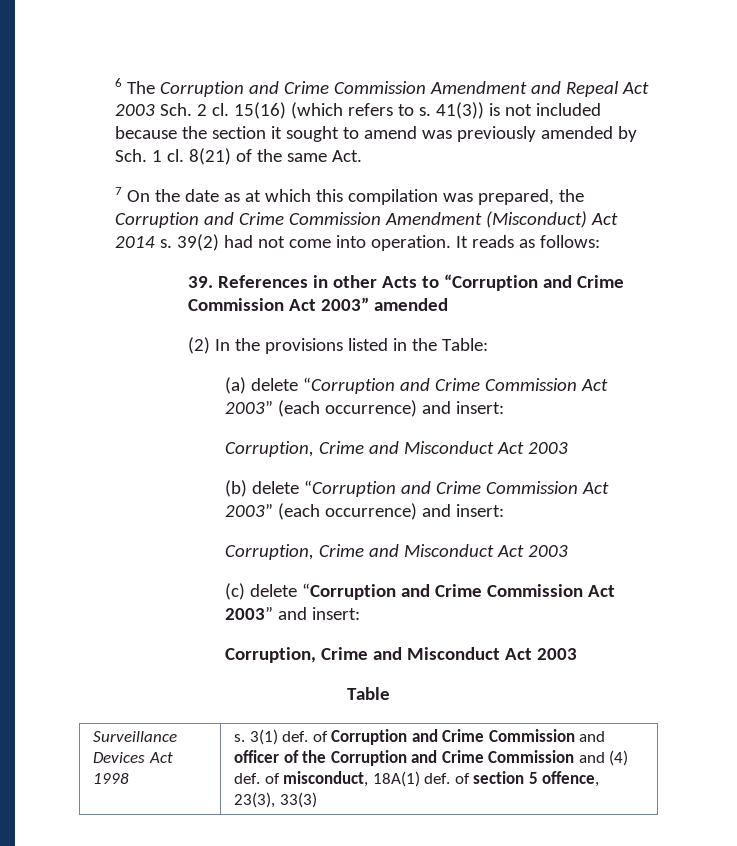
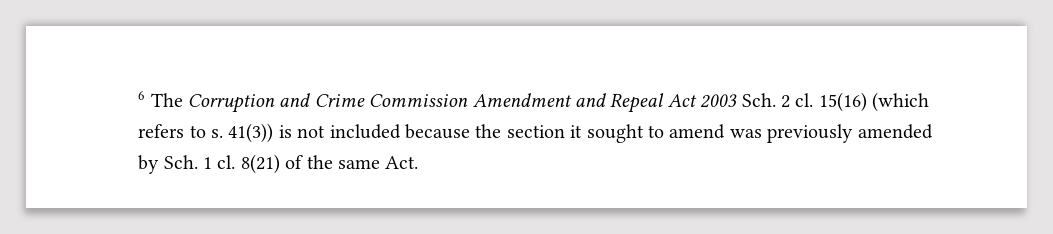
- 7 On the date as at which this compilation was prepared, the Corruption and Crime Commission Amendment (Misconduct) Act 2014 s. 39(2) had not come into operation. It reads as follows:
- 39. References in other Acts to “Corruption and Crime Commission Act 2003” amended
- (2) In the provisions listed in the Table:
- (a) delete “Corruption and Crime Commission Act 2003” (each occurrence) and insert:
- Corruption, Crime and Misconduct Act 2003
- (b) delete “Corruption and Crime Commission Act 2003” (each occurrence) and insert:
- Corruption, Crime and Misconduct Act 2003
- (c) delete “Corruption and Crime Commission Act 2003” and insert:
- Corruption, Crime and Misconduct Act 2003
- Table
- Surveillance Devices Act 1998 | s. 3(1) def. of Corruption and Crime Commission and officer of the Corruption and Crime Commission and (4) def. of misconduct, 18A(1) def. of section 5 offence, 23(3), 33(3)

